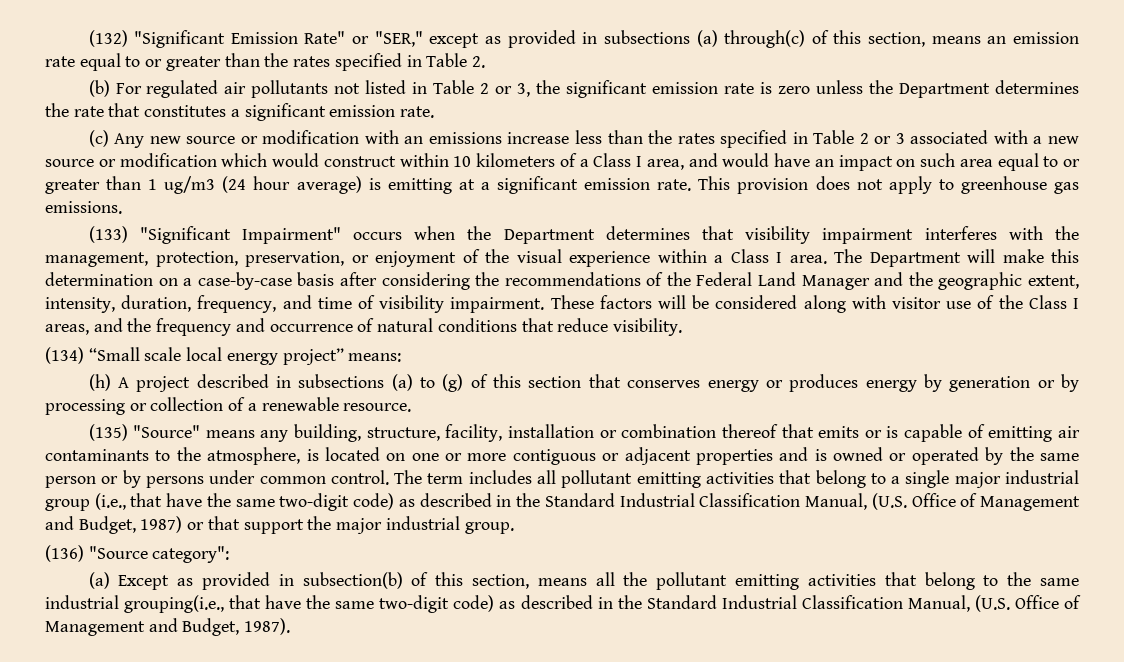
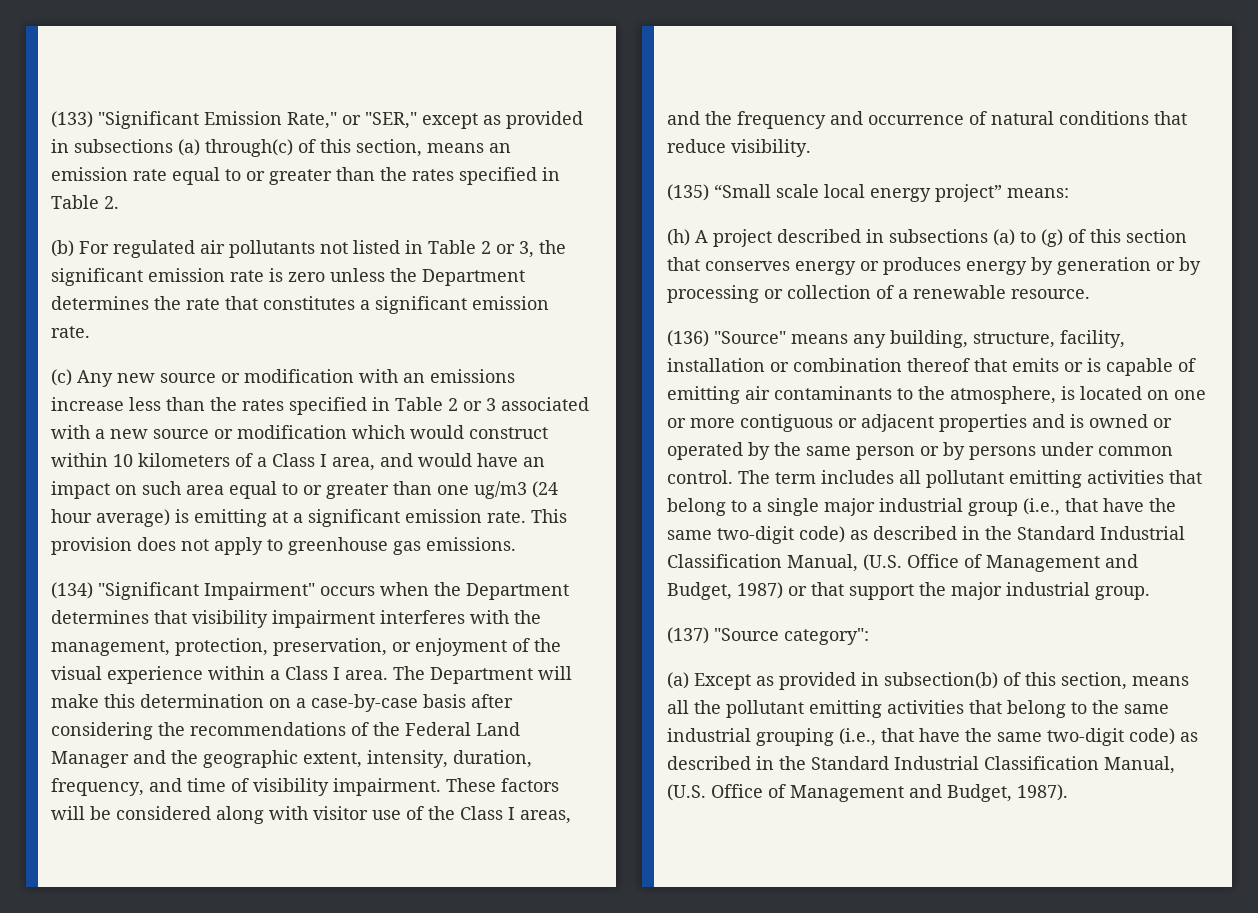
- (132) "Significant Emission Rate" or "SER," except as provided in subsections (a) through(c) of this section, means an emission rate equal to or greater than the rates specified in Table 2.
+ (133) "Significant Emission Rate," or "SER," except as provided in subsections (a) through(c) of this section, means an emission rate equal to or greater than the rates specified in Table 2.
- (c) Any new source or modification with an emissions increase less than the rates specified in Table 2 or 3 associated with a new source or modification which would construct within 10 kilometers of a Class I area, and would have an impact on such area equal to or greater than 1 ug/m3 (24 hour average) is emitting at a significant emission rate.
+ (c) Any new source or modification with an emissions increase less than the rates specified in Table 2 or 3 associated with a new source or modification which would construct within 10 kilometers of a Class I area, and would have an impact on such area equal to or greater than one ug/m3 (24 hour average) is emitting at a significant emission rate.
- (133) "Significant Impairment" occurs when the Department determines that visibility impairment interferes with the management, protection, preservation, or enjoyment of the visual experience within a Class I area.
+ (134) "Significant Impairment" occurs when the Department determines that visibility impairment interferes with the management, protection, preservation, or enjoyment of the visual experience within a Class I area.
- (134) “Small scale local energy project” means:
+ (135) “Small scale local energy project” means:
- (135) "Source" means any building, structure, facility, installation or combination thereof that emits or is capable of emitting air contaminants to the atmosphere, is located on one or more contiguous or adjacent properties and is owned or operated by the same person or by persons under common control.
+ (136) "Source" means any building, structure, facility, installation or combination thereof that emits or is capable of emitting air contaminants to the atmosphere, is located on one or more contiguous or adjacent properties and is owned or operated by the same person or by persons under common control.
- (136) "Source category":
+ (137) "Source category":
- (a) Except as provided in subsection(b) of this section, means all the pollutant emitting activities that belong to the same industrial grouping(i.e., that have the same two-digit code) as described in the Standard Industrial Classification Manual, (U.S. Office of Management and Budget, 1987).
+ (a) Except as provided in subsection(b) of this section, means all the pollutant emitting activities that belong to the same industrial grouping (i.e., that have the same two-digit code) as described in the Standard Industrial Classification Manual, (U.S. Office of Management and Budget, 1987).

